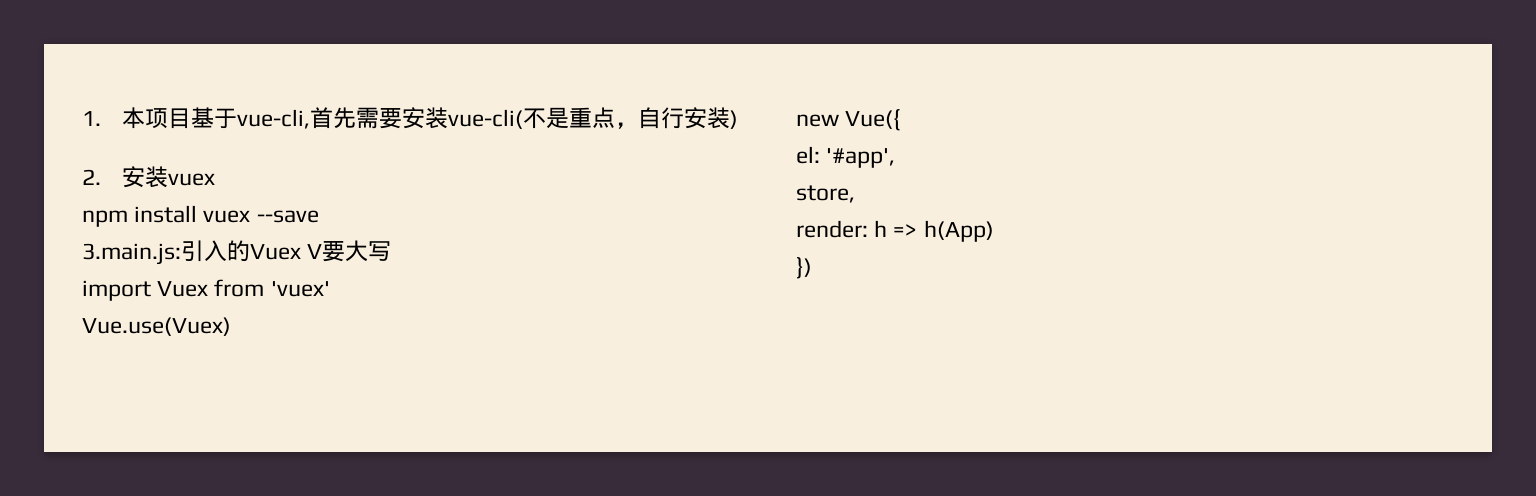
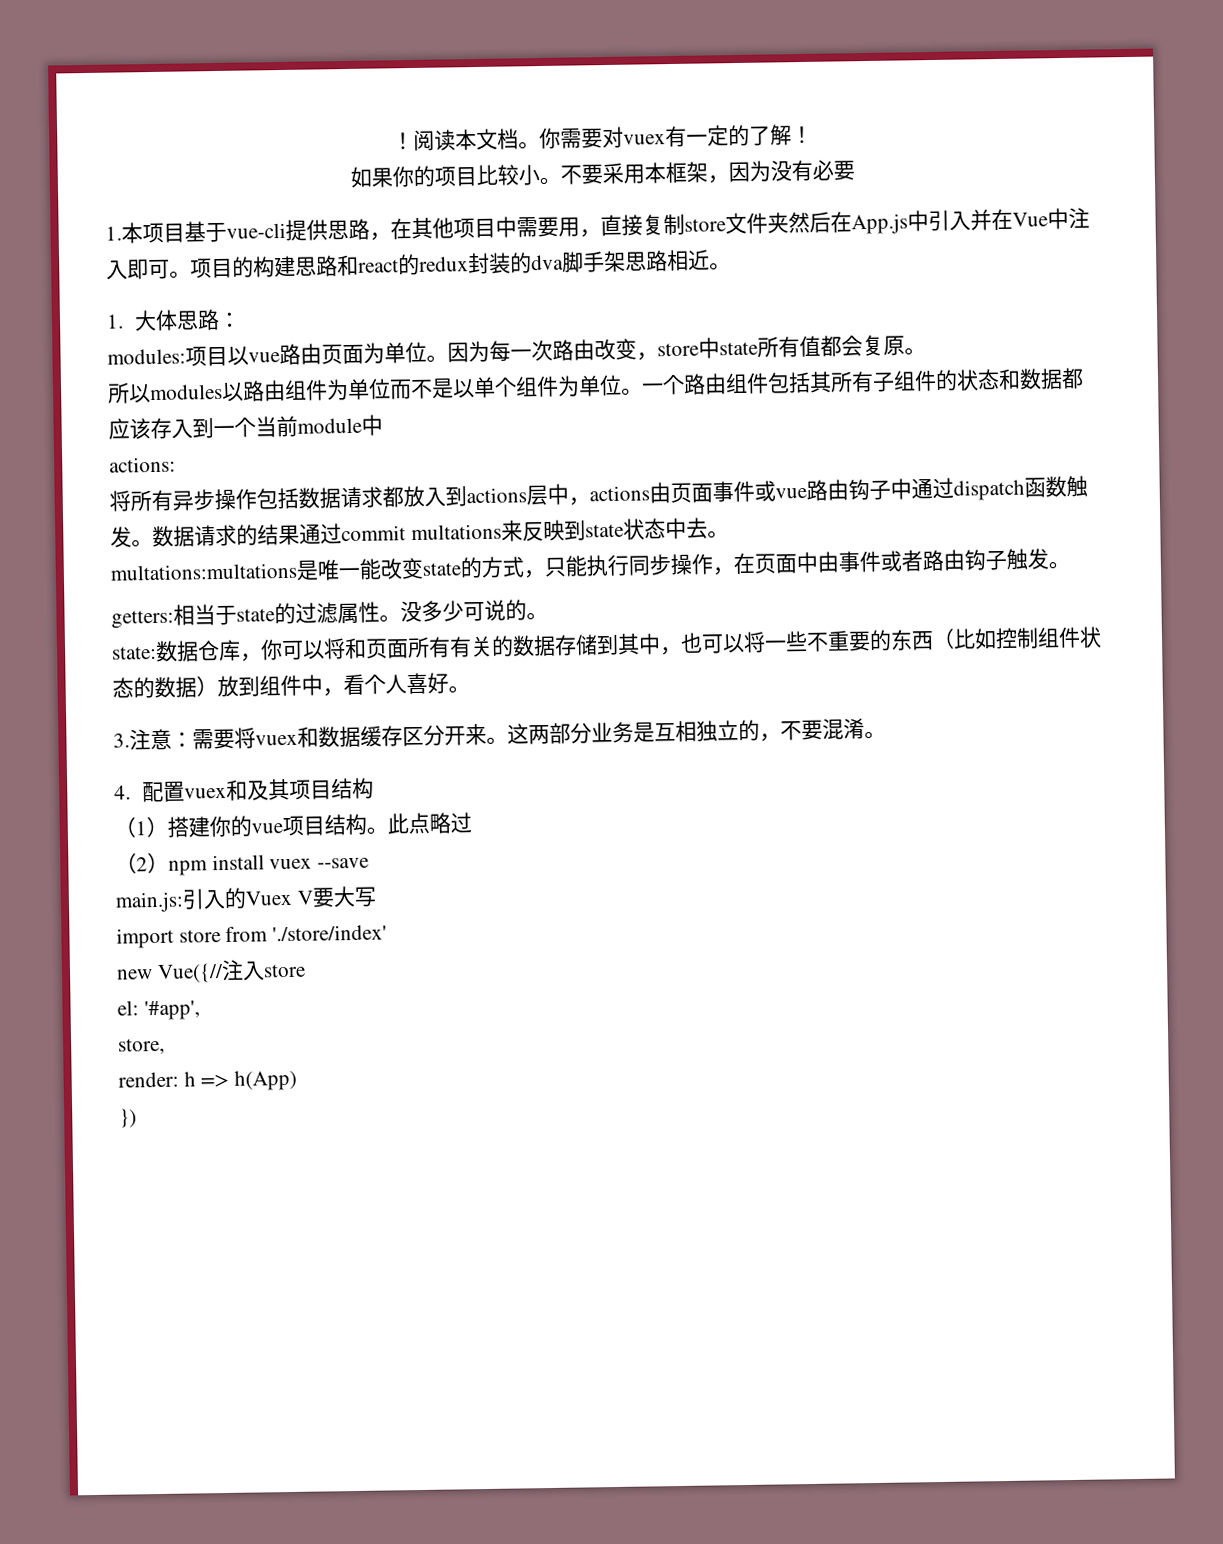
- 1.本项目基于vue-cli,首先需要安装vue-cli(不是重点，自行安装)
- 2.安装vuex
- npm install vuex --save
+ ！阅读本文档。你需要对vuex有一定的了解！
+ 如果你的项目比较小。不要采用本框架，因为没有必要
+ 1.本项目基于vue-cli提供思路，在其他项目中需要用，直接复制store文件夹然后在App.js中引入并在Vue中注入即可。项目的构建思路和react的redux封装的dva脚手架思路相近。
+ 1.大体思路：
+ modules:项目以vue路由页面为单位。因为每一次路由改变，store中state所有值都会复原。
+ 所以modules以路由组件为单位而不是以单个组件为单位。一个路由组件包括其所有子组件的状态和数据都应该存入到一个当前module中
+ actions:
+ 将所有异步操作包括数据请求都放入到actions层中，actions由页面事件或vue路由钩子中通过dispatch函数触发。数据请求的结果通过commit multations来反映到state状态中去。
+ multations:multations是唯一能改变state的方式，只能执行同步操作，在页面中由事件或者路由钩子触发。
+ getters:相当于state的过滤属性。没多少可说的。
+ state:数据仓库，你可以将和页面所有有关的数据存储到其中，也可以将一些不重要的东西（比如控制组件状态的数据）放到组件中，看个人喜好。
+ 3.注意：需要将vuex和数据缓存区分开来。这两部分业务是互相独立的，不要混淆。
+ 4.配置vuex和及其项目结构
+ （1）搭建你的vue项目结构。此点略过
+ （2）npm install vuex --save
- 3.main.js:引入的Vuex V要大写
+ main.js:引入的Vuex V要大写
- import Vuex from 'vuex'
- Vue.use(Vuex)
- new Vue({
+ import store from './store/index'
+ new Vue({//注入store

